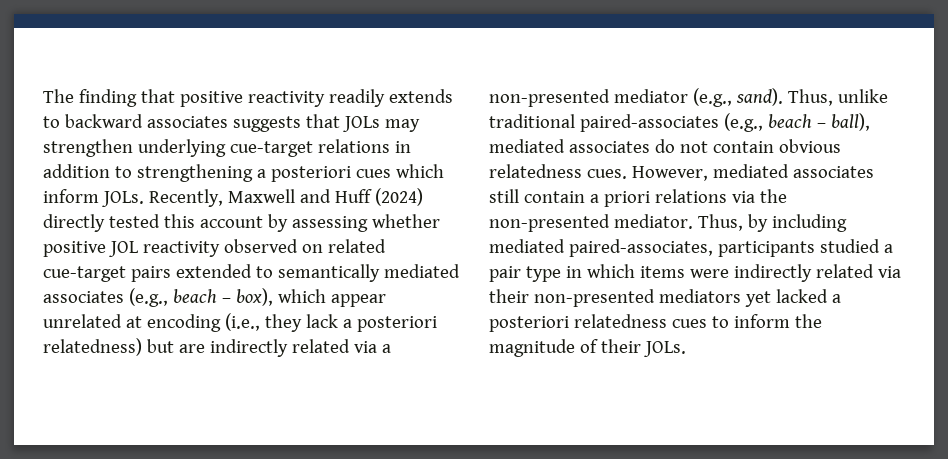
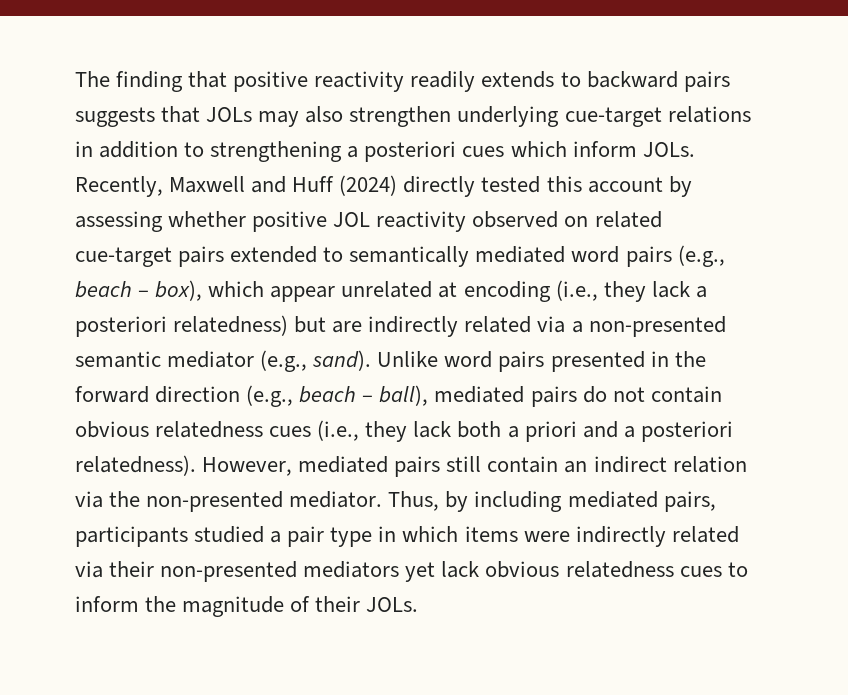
- The finding that positive reactivity readily extends to backward associates suggests that JOLs may strengthen underlying cue-target relations in addition to strengthening a posteriori cues which inform JOLs.
+ The finding that positive reactivity readily extends to backward pairs suggests that JOLs may also strengthen underlying cue-target relations in addition to strengthening a posteriori cues which inform JOLs.
- Recently, Maxwell and Huff (2024) directly tested this account by assessing whether positive JOL reactivity observed on related cue-target pairs extended to semantically mediated associates (e.g., beach – box), which appear unrelated at encoding (i.e., they lack a posteriori relatedness) but are indirectly related via a non-presented mediator (e.g., sand).
+ Recently, Maxwell and Huff (2024) directly tested this account by assessing whether positive JOL reactivity observed on related cue-target pairs extended to semantically mediated word pairs (e.g., beach – box), which appear unrelated at encoding (i.e., they lack a posteriori relatedness) but are indirectly related via a non-presented semantic mediator (e.g., sand).
- Thus, unlike traditional paired-associates (e.g., beach – ball), mediated associates do not contain obvious relatedness cues.
+ Unlike word pairs presented in the forward direction (e.g., beach – ball), mediated pairs do not contain obvious relatedness cues (i.e., they lack both a priori and a posteriori relatedness).
- However, mediated associates still contain a priori relations via the non-presented mediator.
+ However, mediated pairs still contain an indirect relation via the non-presented mediator.
- Thus, by including mediated paired-associates, participants studied a pair type in which items were indirectly related via their non-presented mediators yet lacked a posteriori relatedness cues to inform the magnitude of their JOLs.
+ Thus, by including mediated pairs, participants studied a pair type in which items were indirectly related via their non-presented mediators yet lack obvious relatedness cues to inform the magnitude of their JOLs.

